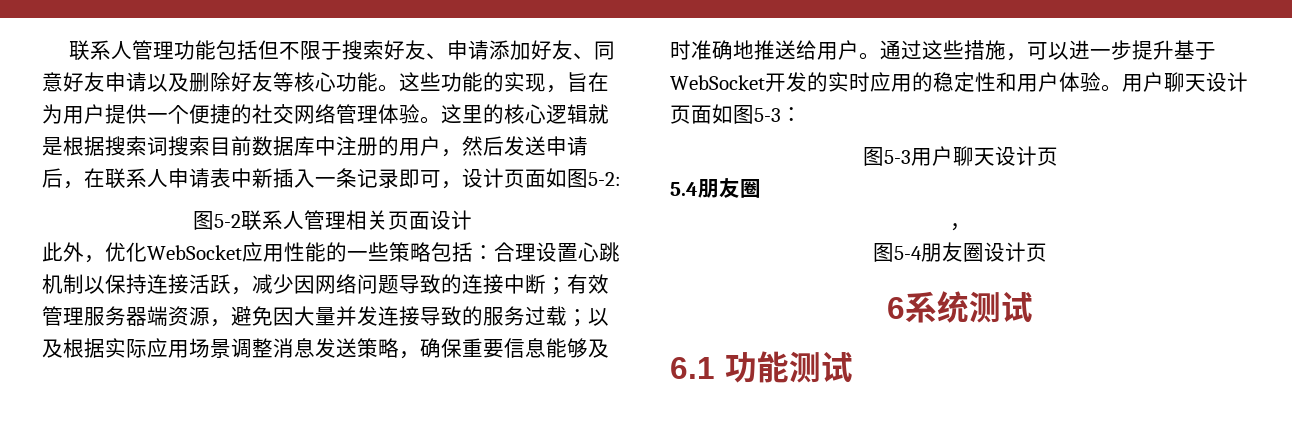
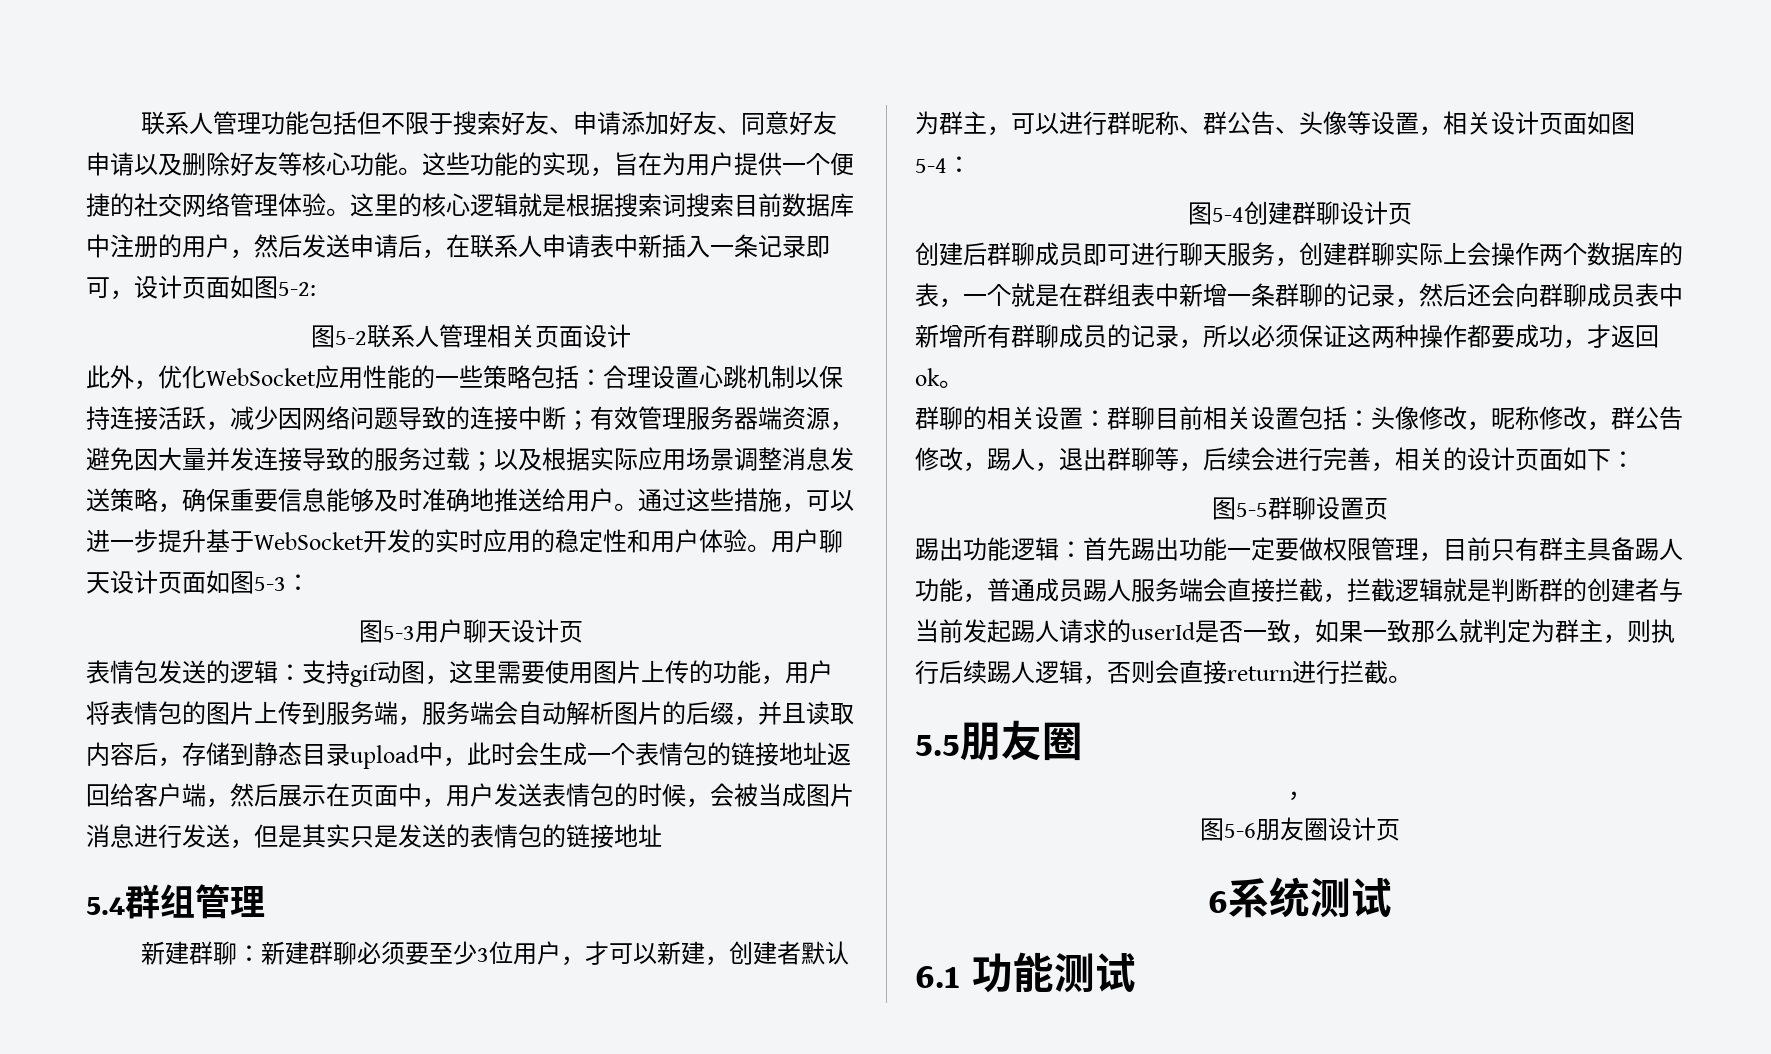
- 5.4朋友圈
+ 表情包发送的逻辑：支持gif动图，这里需要使用图片上传的功能，用户将表情包的图片上传到服务端，服务端会自动解析图片的后缀，并且读取内容后，存储到静态目录upload中，此时会生成一个表情包的链接地址返回给客户端，然后展示在页面中，用户发送表情包的时候，会被当成图片消息进行发送，但是其实只是发送的表情包的链接地址
+ 5.4群组管理
+ 新建群聊：新建群聊必须要至少3位用户，才可以新建，创建者默认为群主，可以进行群昵称、群公告、头像等设置，相关设计页面如图5-4：
+ 图5-4创建群聊设计页
+ 创建后群聊成员即可进行聊天服务，创建群聊实际上会操作两个数据库的表，一个就是在群组表中新增一条群聊的记录，然后还会向群聊成员表中新增所有群聊成员的记录，所以必须保证这两种操作都要成功，才返回ok。
+ 群聊的相关设置：群聊目前相关设置包括：头像修改，昵称修改，群公告修改，踢人，退出群聊等，后续会进行完善，相关的设计页面如下：
+ 图5-5群聊设置页
+ 踢出功能逻辑：首先踢出功能一定要做权限管理，目前只有群主具备踢人功能，普通成员踢人服务端会直接拦截，拦截逻辑就是判断群的创建者与当前发起踢人请求的userId是否一致，如果一致那么就判定为群主，则执行后续踢人逻辑，否则会直接return进行拦截。
+ 5.5朋友圈
- 图5-4朋友圈设计页
+ 图5-6朋友圈设计页

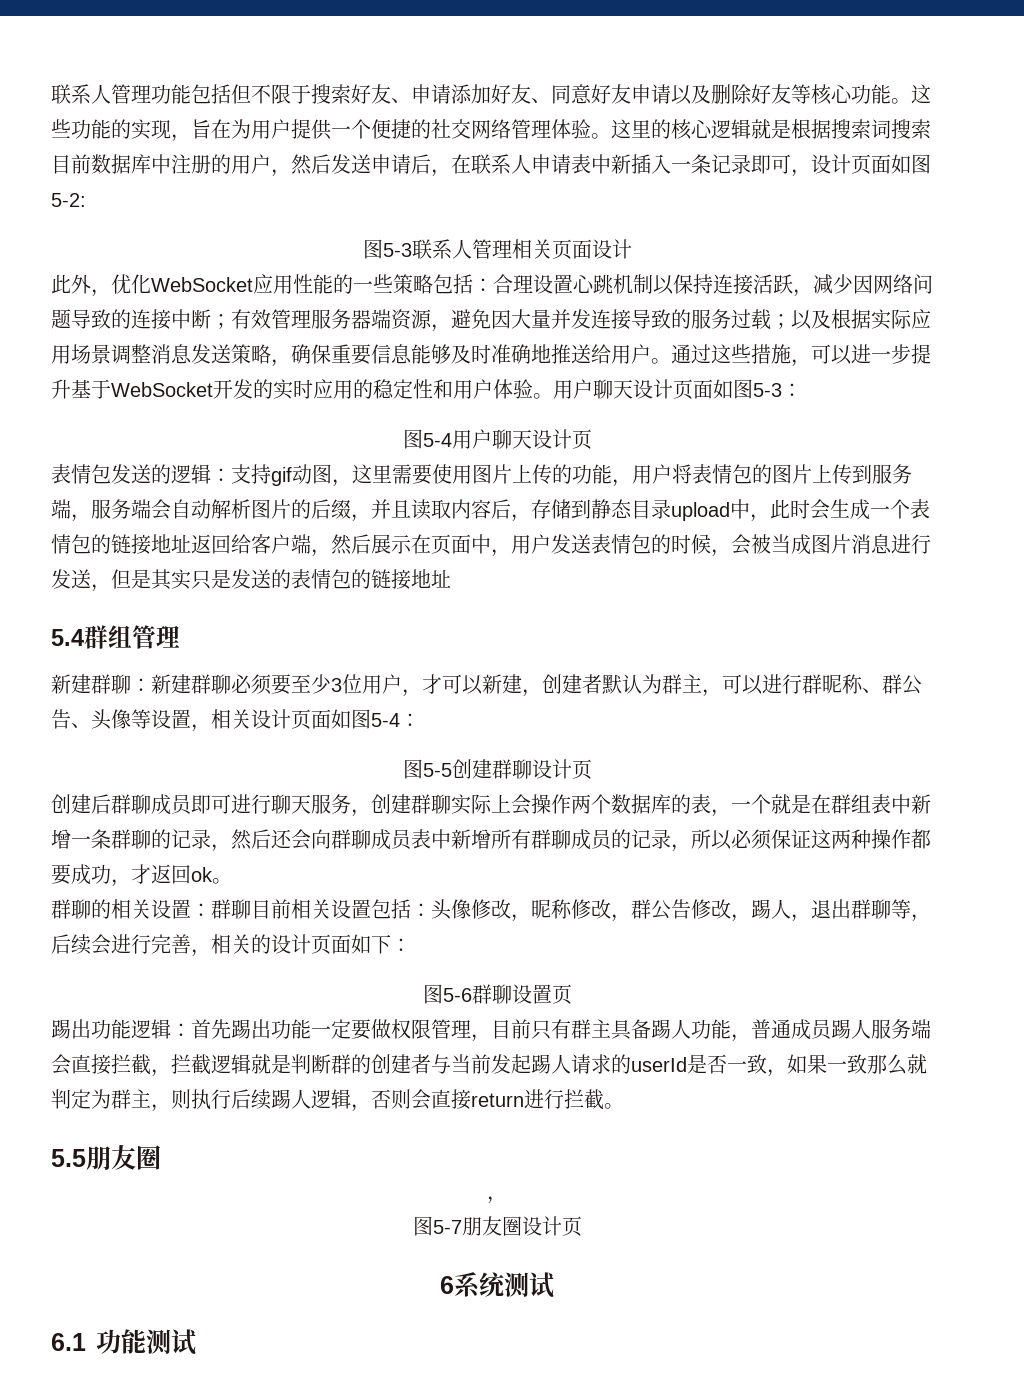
- 图5-2联系人管理相关页面设计
+ 图5-3联系人管理相关页面设计
- 图5-3用户聊天设计页
+ 图5-4用户聊天设计页
- 图5-4创建群聊设计页
+ 图5-5创建群聊设计页
- 图5-5群聊设置页
+ 图5-6群聊设置页
- 图5-6朋友圈设计页
+ 图5-7朋友圈设计页

